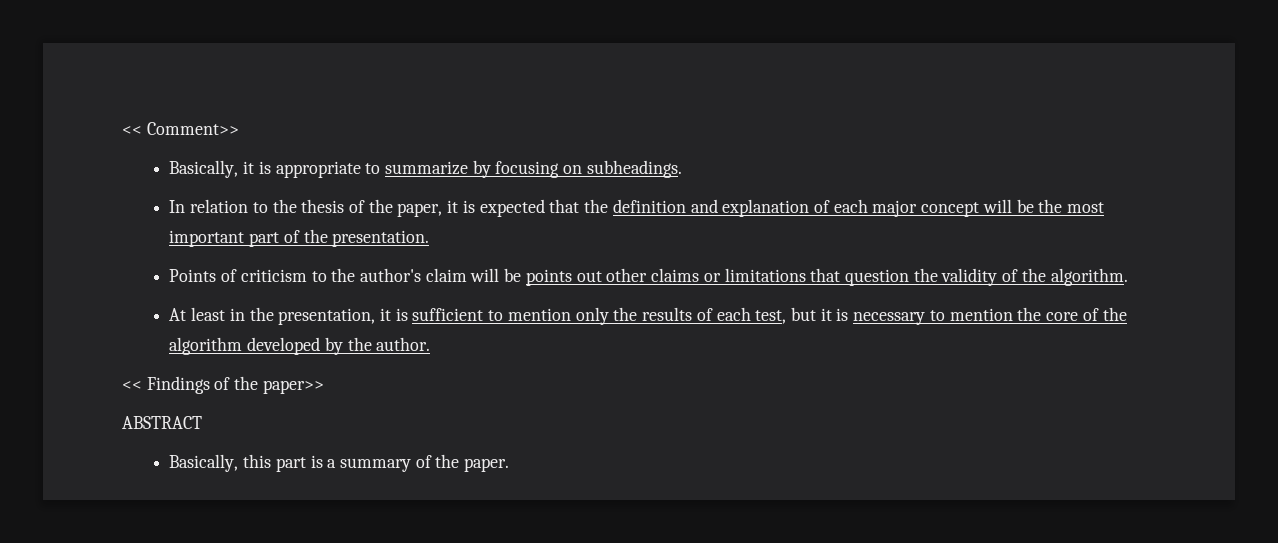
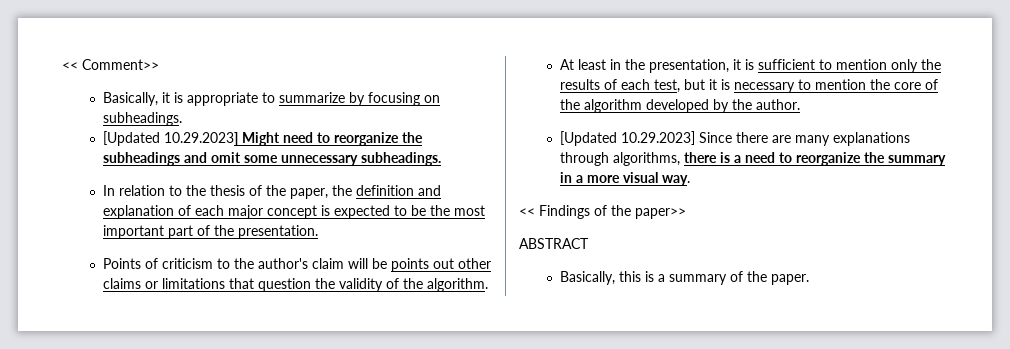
+ [Updated 10.29.2023] Might need to reorganize the subheadings and omit some unnecessary subheadings.
- In relation to the thesis of the paper, it is expected that the definition and explanation of each major concept will be the most important part of the presentation.
+ In relation to the thesis of the paper, the definition and explanation of each major concept is expected to be the most important part of the presentation.
+ [Updated 10.29.2023] Since there are many explanations through algorithms, there is a need to reorganize the summary in a more visual way.
- Basically, this part is a summary of the paper.
+ Basically, this is a summary of the paper.

